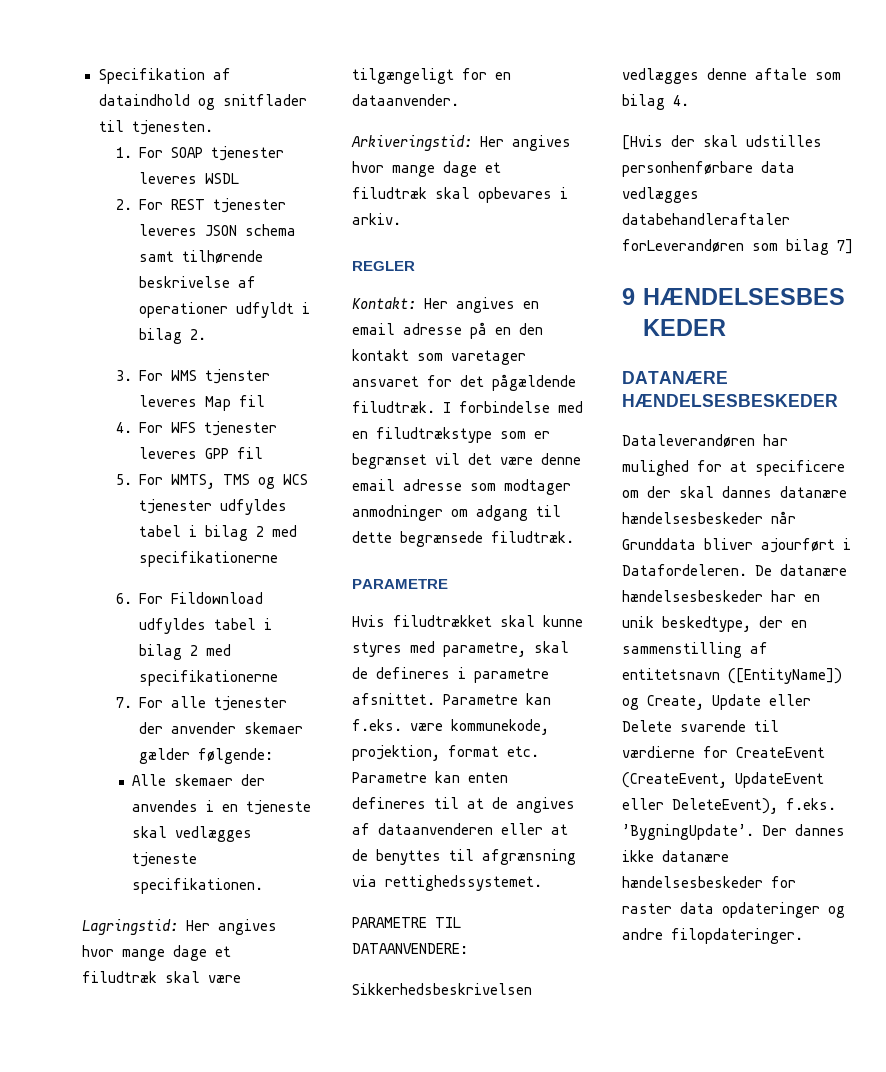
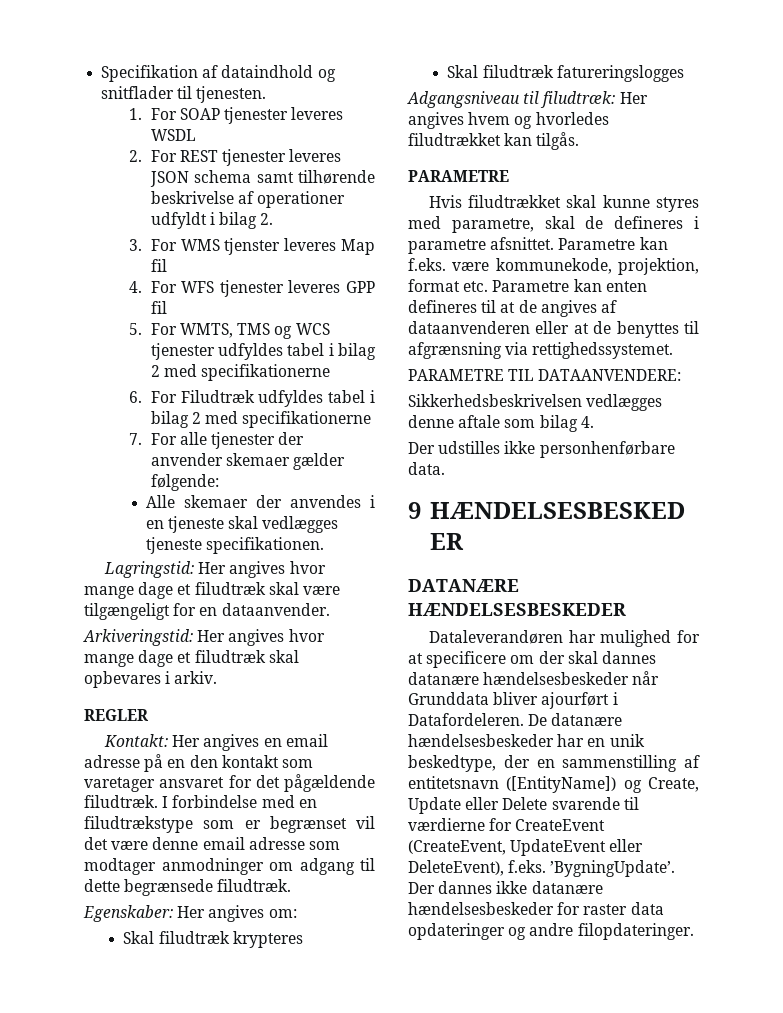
- 6. For Fildownload udfyldes tabel i bilag 2 med specifikationerne
+ 6. For Filudtræk udfyldes tabel i bilag 2 med specifikationerne
+ Egenskaber: Her angives om:
+ Skal filudtræk krypteres
+ Skal filudtræk fatureringslogges
+ Adgangsniveau til filudtræk: Her angives hvem og hvorledes filudtrækket kan tilgås.
- [Hvis der skal udstilles personhenførbare data vedlægges databehandleraftaler forLeverandøren som bilag 7]
+ Der udstilles ikke personhenførbare data.

